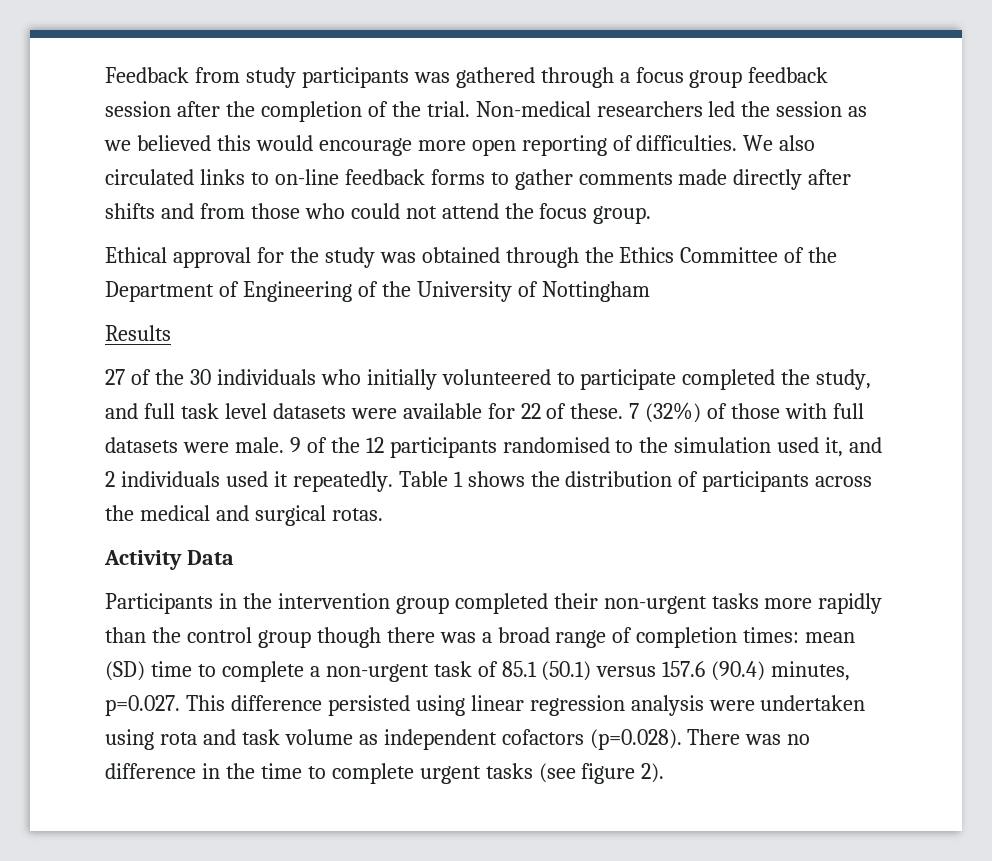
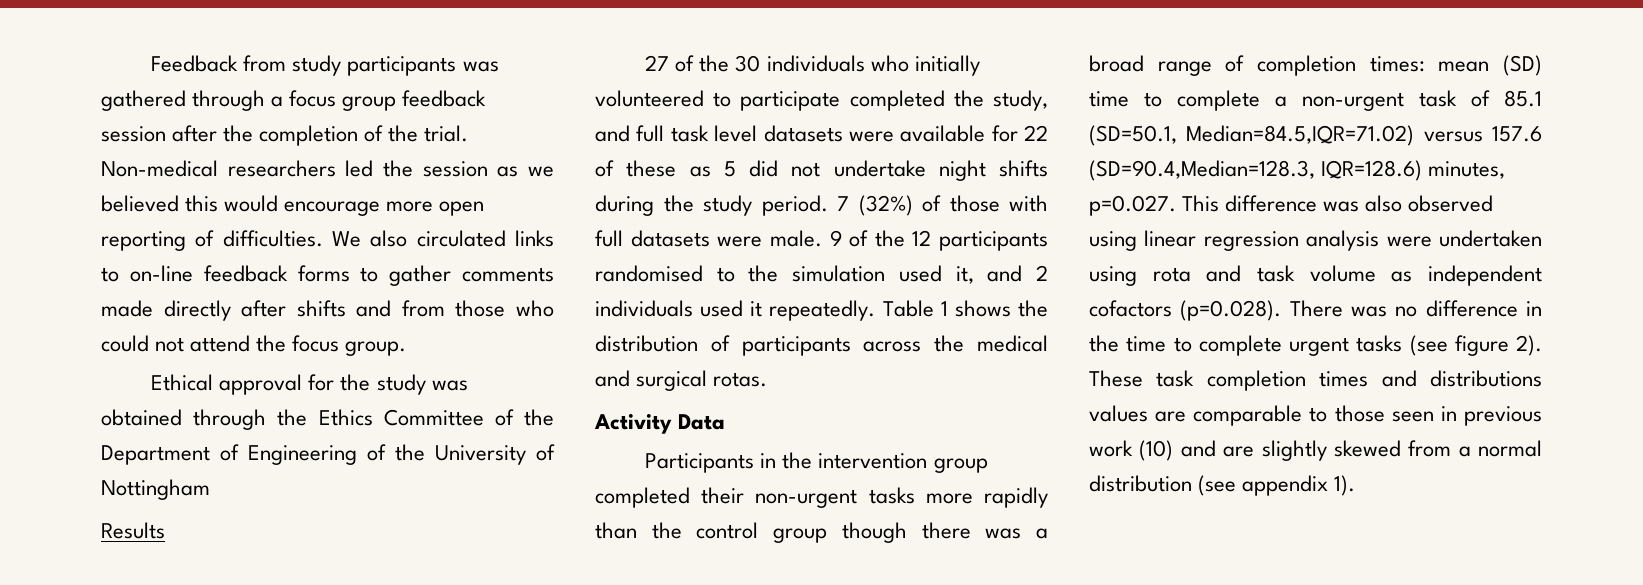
- 27 of the 30 individuals who initially volunteered to participate completed the study, and full task level datasets were available for 22 of these.
+ 27 of the 30 individuals who initially volunteered to participate completed the study, and full task level datasets were available for 22 of these as 5 did not undertake night shifts during the study period.
- mean (SD) time to complete a non-urgent task of 85.1 (50.1) versus 157.6 (90.4) minutes, p=0.027. This difference persisted using linear regression analysis were undertaken using rota and task volume as independent cofactors (p=0.028). There was no difference in the time to complete urgent tasks (see figure 2).
+ mean (SD) time to complete a non-urgent task of 85.1 (SD=50.1, Median=84.5,IQR=71.02) versus 157.6 (SD=90.4,Median=128.3, IQR=128.6) minutes, p=0.027. This difference was also observed using linear regression analysis were undertaken using rota and task volume as independent cofactors (p=0.028). There was no difference in the time to complete urgent tasks (see figure 2).
+ These task completion times and distributions values are comparable to those seen in previous work (10) and are slightly skewed from a normal distribution (see appendix 1).

